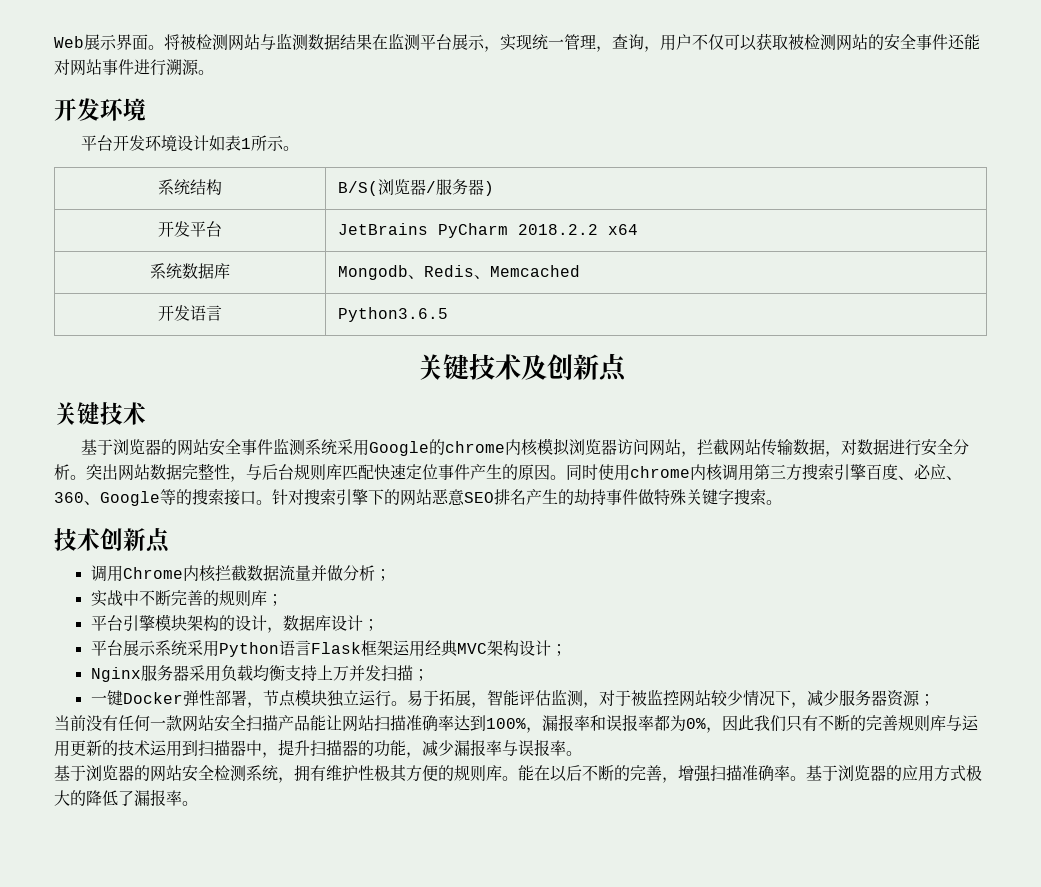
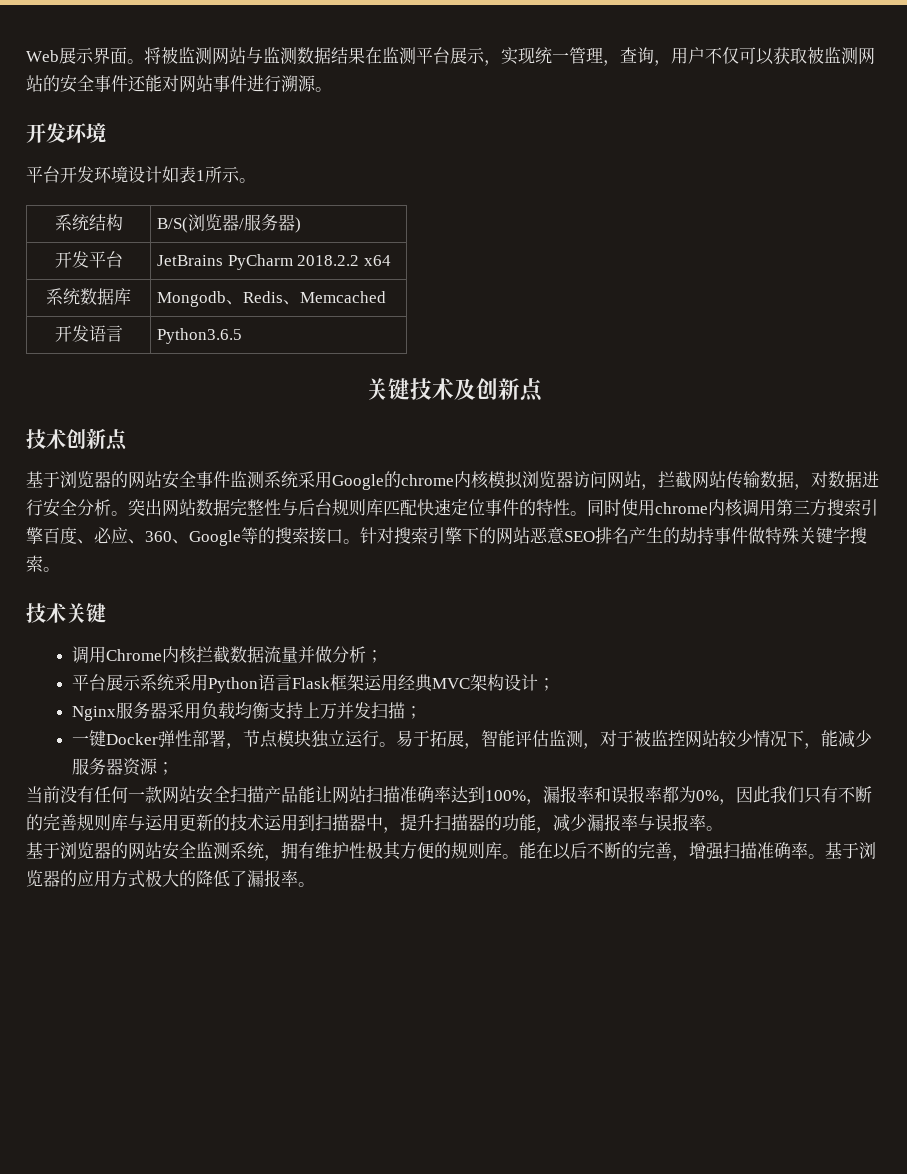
- 将被检测网站与监测数据结果在监测平台展示，实现统一管理，查询，用户不仅可以获取被检测网站的安全事件还能对网站事件进行溯源。
+ 将被监测网站与监测数据结果在监测平台展示，实现统一管理，查询，用户不仅可以获取被监测网站的安全事件还能对网站事件进行溯源。
  关键技术及创新点
- 关键技术
+ 技术创新点
- 突出网站数据完整性，与后台规则库匹配快速定位事件产生的原因。
+ 突出网站数据完整性与后台规则库匹配快速定位事件的特性。
- 技术创新点
+ 技术关键
- 实战中不断完善的规则库；
- 平台引擎模块架构的设计，数据库设计；
- 易于拓展，智能评估监测，对于被监控网站较少情况下，减少服务器资源；
+ 易于拓展，智能评估监测，对于被监控网站较少情况下，能减少服务器资源；
- 基于浏览器的网站安全检测系统，拥有维护性极其方便的规则库。
+ 基于浏览器的网站安全监测系统，拥有维护性极其方便的规则库。

